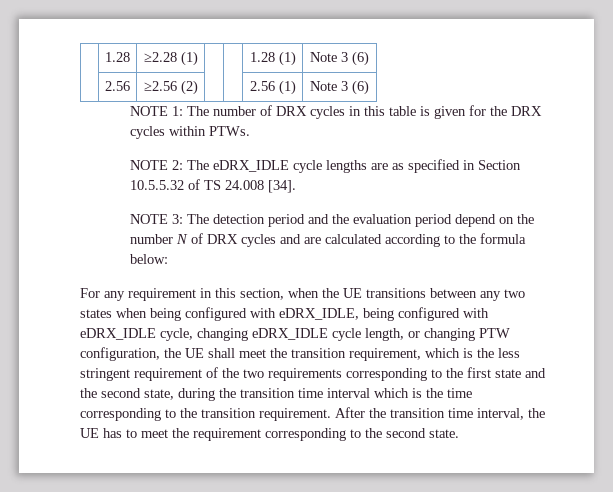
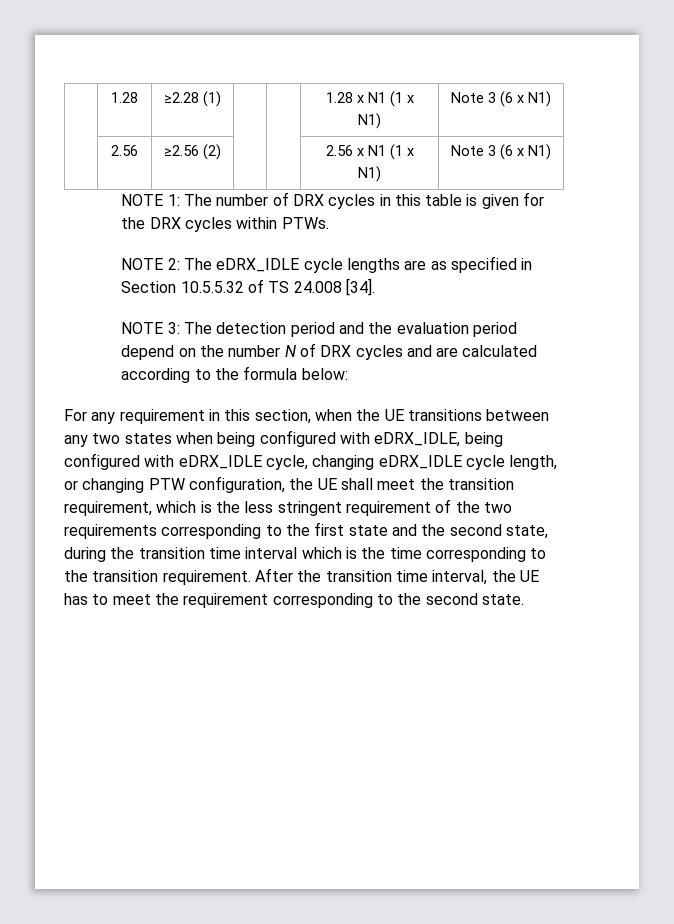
- | 1.28 | ≥2.28 (1) | | | 1.28 (1) | Note 3 (6)
+ | 1.28 | ≥2.28 (1) | | | 1.28 x N1 (1 x N1) | Note 3 (6 x N1)
- | 2.56 | ≥2.56 (2) | | | 2.56 (1) | Note 3 (6)
+ | 2.56 | ≥2.56 (2) | | | 2.56 x N1 (1 x N1) | Note 3 (6 x N1)

